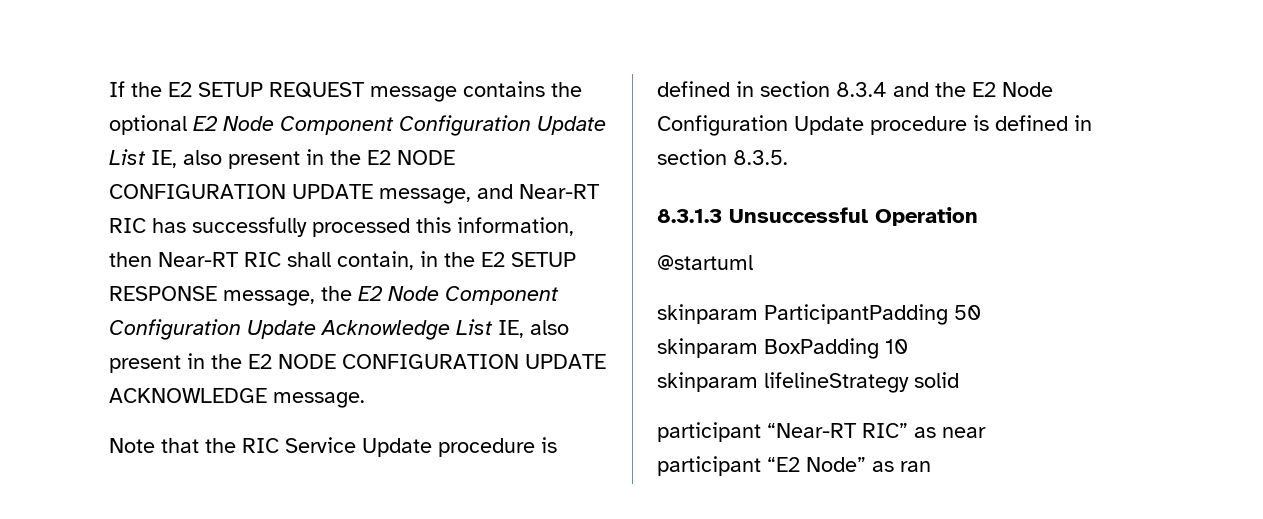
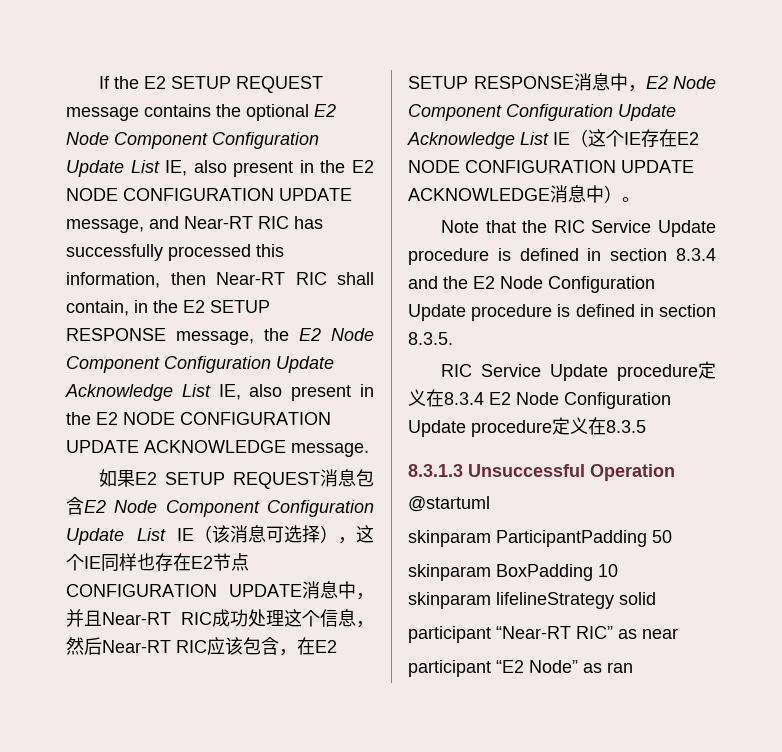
+ 如果E2 SETUP REQUEST消息包含E2 Node Component Configuration Update List IE（该消息可选择），这个IE同样也存在E2节点CONFIGURATION UPDATE消息中，并且Near-RT RIC成功处理这个信息，然后Near-RT RIC应该包含，在E2 SETUP RESPONSE消息中，E2 Node Component Configuration Update Acknowledge List IE（这个IE存在E2 NODE CONFIGURATION UPDATE ACKNOWLEDGE消息中）。
+ RIC Service Update procedure定义在8.3.4 E2 Node Configuration Update procedure定义在8.3.5

